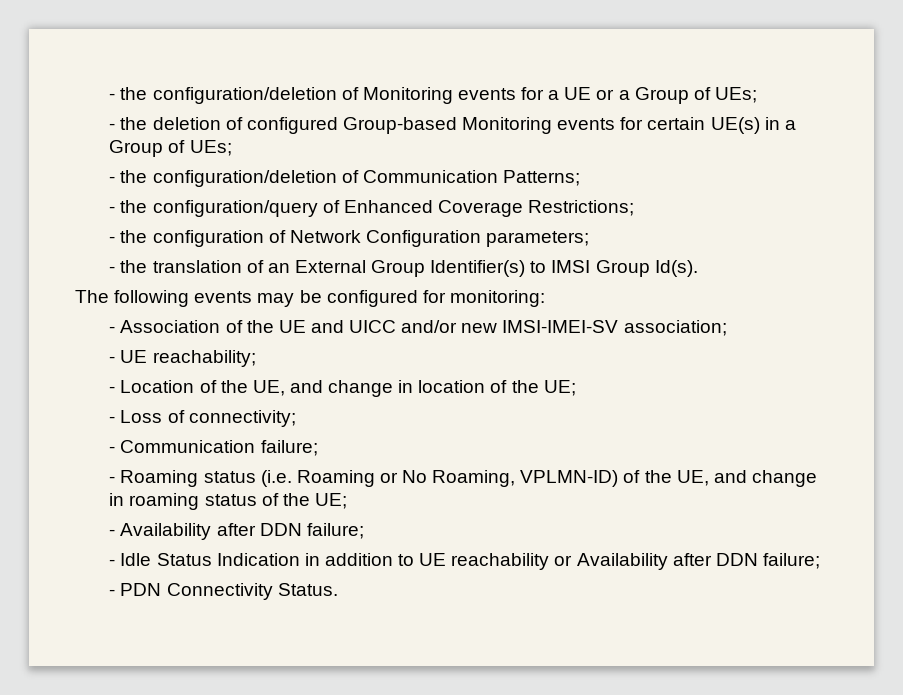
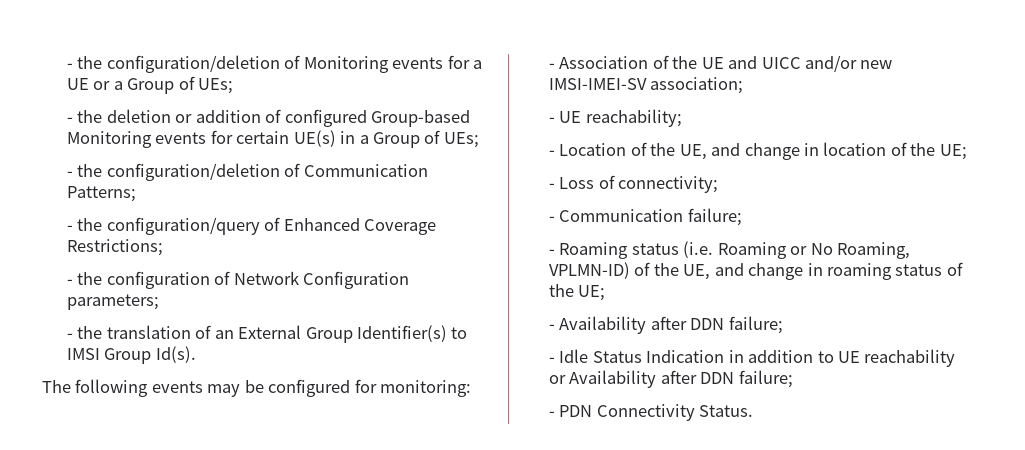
- - the deletion of configured Group-based Monitoring events for certain UE(s) in a Group of UEs;
+ - the deletion or addition of configured Group-based Monitoring events for certain UE(s) in a Group of UEs;

